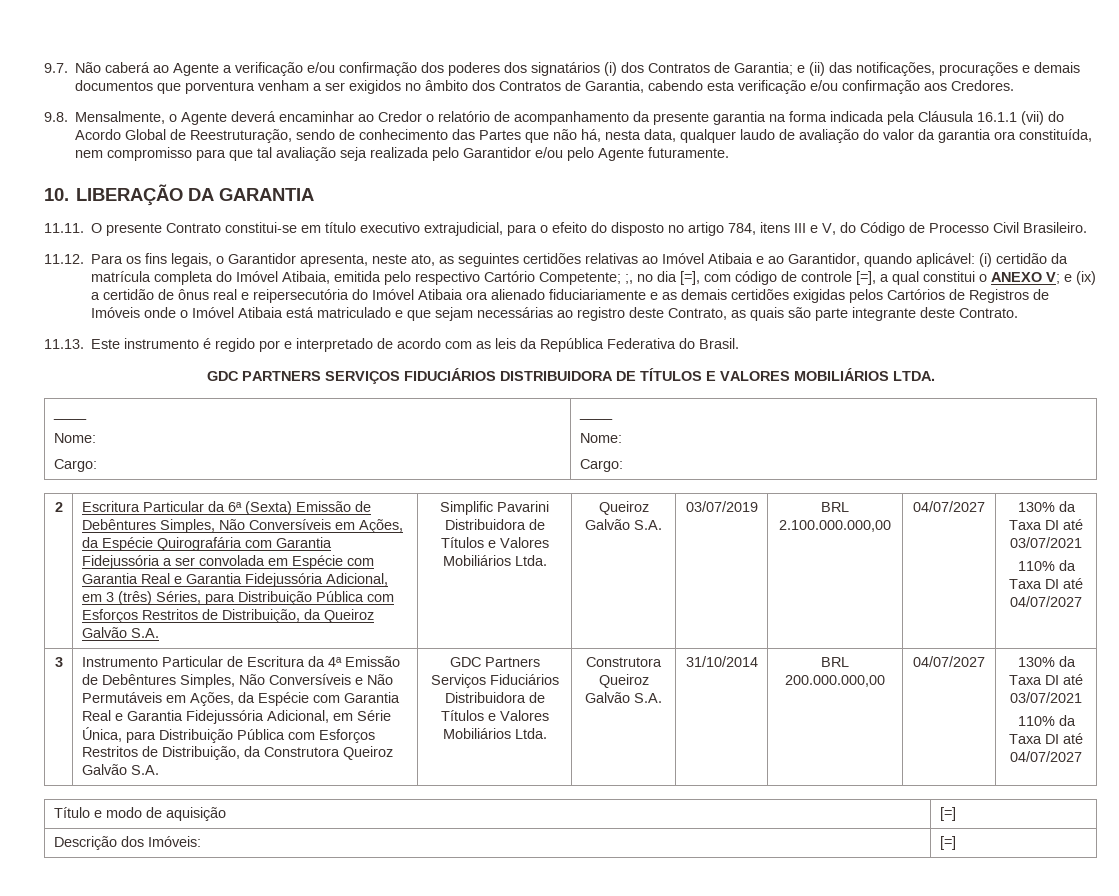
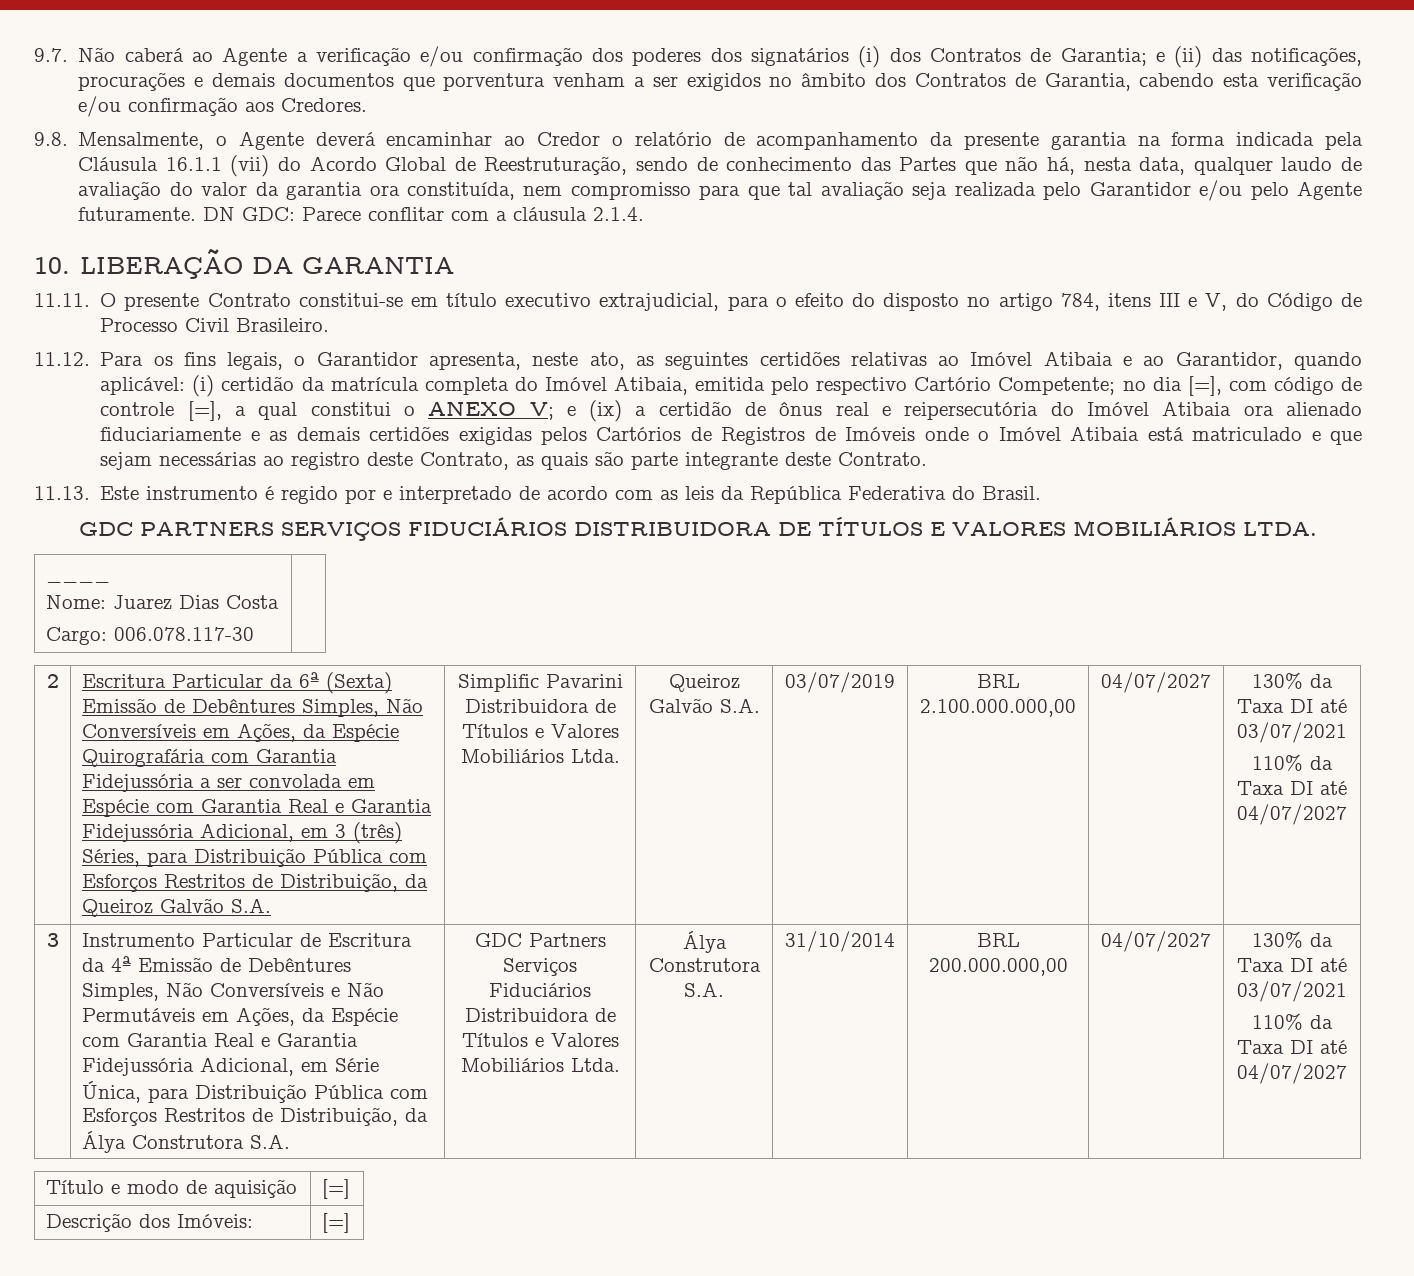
+ DN GDC: Parece conflitar com a cláusula 2.1.4.
- ;, no dia [=], com código de controle [=], a qual constitui o ANEXO V;
+ no dia [=], com código de controle [=], a qual constitui o ANEXO V;
  GDC PARTNERS SERVIÇOS FIDUCIÁRIOS DISTRIBUIDORA DE TÍTULOS E VALORES MOBILIÁRIOS LTDA.
  ____
- Nome:
- Cargo: | ____
- Nome:
- Cargo:
+ Nome: Juarez Dias Costa
+ Cargo: 006.078.117-30 |
- Instrumento Particular de Escritura da 4ª Emissão de Debêntures Simples, Não Conversíveis e Não Permutáveis em Ações, da Espécie com Garantia Real e Garantia Fidejussória Adicional, em Série Única, para Distribuição Pública com Esforços Restritos de Distribuição, da Construtora Queiroz Galvão S.A.
+ Instrumento Particular de Escritura da 4ª Emissão de Debêntures Simples, Não Conversíveis e Não Permutáveis em Ações, da Espécie com Garantia Real e Garantia Fidejussória Adicional, em Série Única, para Distribuição Pública com Esforços Restritos de Distribuição, da Álya Construtora S.A.
- GDC Partners Serviços Fiduciários Distribuidora de Títulos e Valores Mobiliários Ltda. | Construtora Queiroz Galvão S.A.
+ GDC Partners Serviços Fiduciários Distribuidora de Títulos e Valores Mobiliários Ltda. | Álya Construtora S.A.

